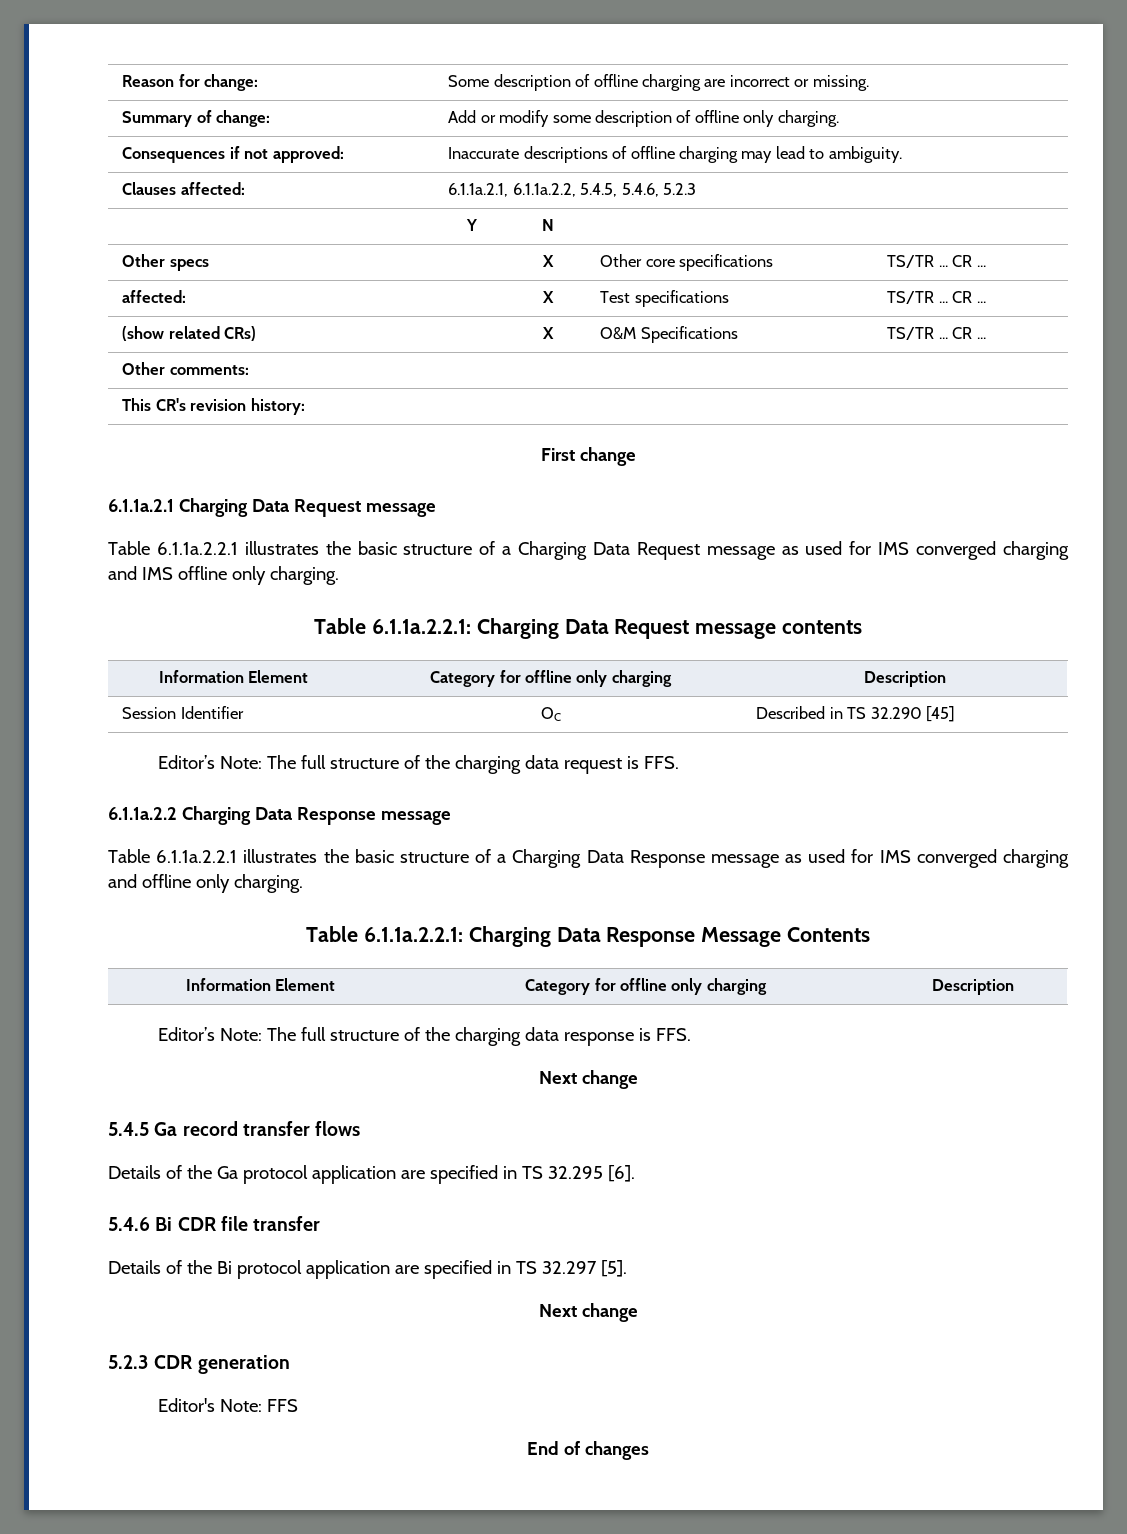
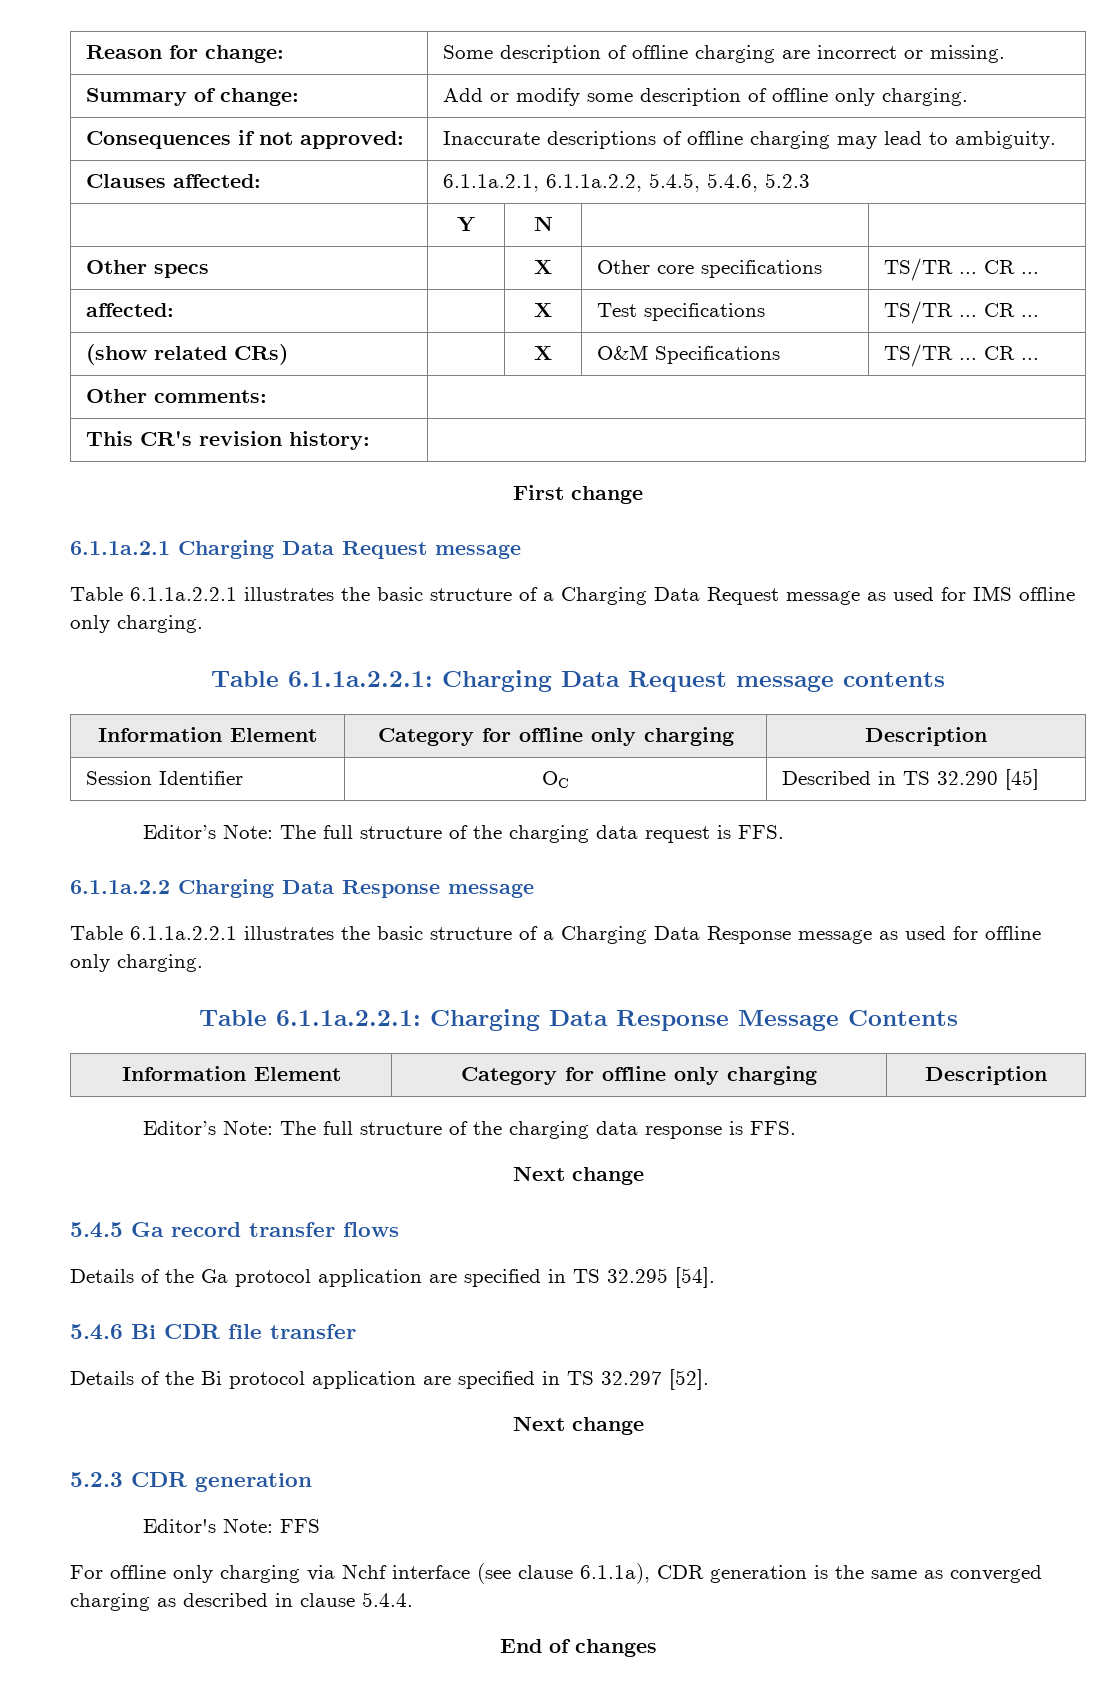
- Table 6.1.1a.2.2.1 illustrates the basic structure of a Charging Data Request message as used for IMS converged charging and IMS offline only charging.
+ Table 6.1.1a.2.2.1 illustrates the basic structure of a Charging Data Request message as used for IMS offline only charging.
- Table 6.1.1a.2.2.1 illustrates the basic structure of a Charging Data Response message as used for IMS converged charging and offline only charging.
+ Table 6.1.1a.2.2.1 illustrates the basic structure of a Charging Data Response message as used for offline only charging.
- Details of the Ga protocol application are specified in TS 32.295 [6].
+ Details of the Ga protocol application are specified in TS 32.295 [54].
- Details of the Bi protocol application are specified in TS 32.297 [5].
+ Details of the Bi protocol application are specified in TS 32.297 [52].
+ For offline only charging via Nchf interface (see clause 6.1.1a), CDR generation is the same as converged charging as described in clause 5.4.4.

